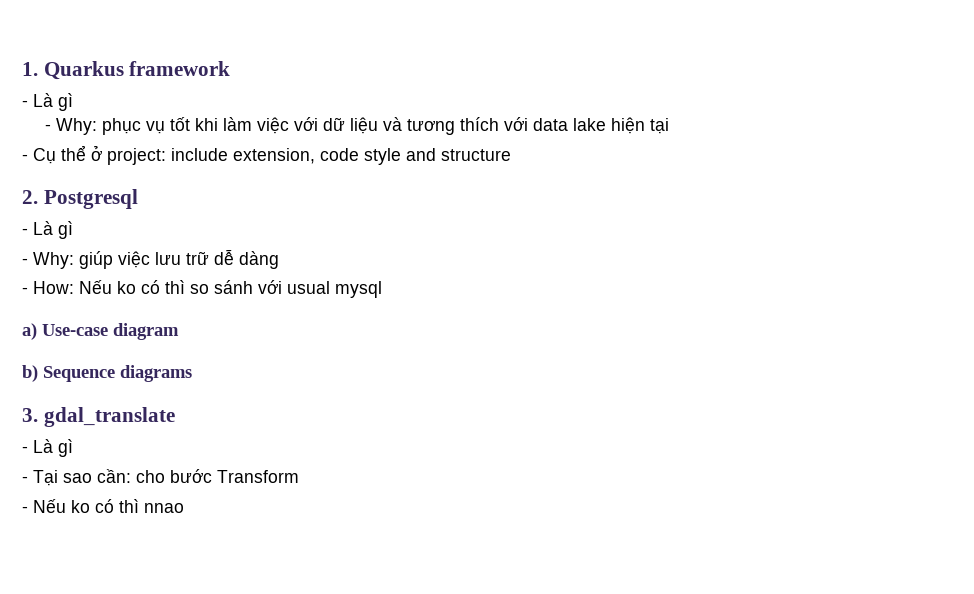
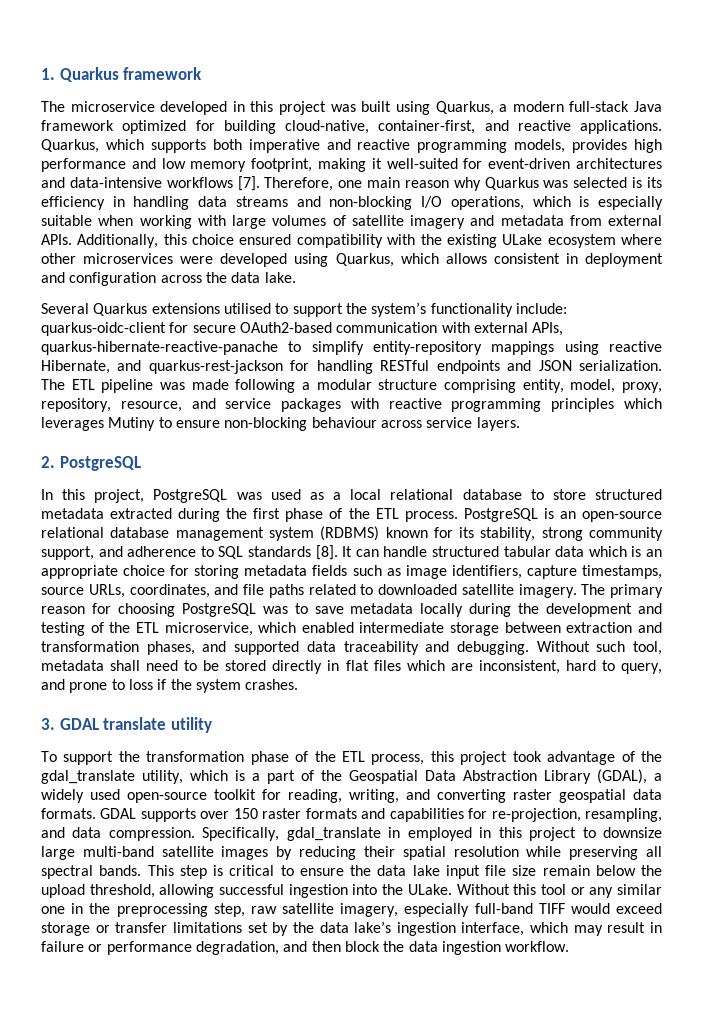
  1. Quarkus framework
- - Là gì
- - Why: phục vụ tốt khi làm việc với dữ liệu và tương thích với data lake hiện tại
- - Cụ thể ở project: include extension, code style and structure
- 2. Postgresql
- - Là gì
- - Why: giúp việc lưu trữ dễ dàng
- - How: Nếu ko có thì so sánh với usual mysql
- a) Use-case diagram
- b) Sequence diagrams
- 3. gdal_translate
- - Là gì
- - Tại sao cần: cho bước Transform
- - Nếu ko có thì nnao
+ The microservice developed in this project was built using Quarkus, a modern full-stack Java framework optimized for building cloud-native, container-first, and reactive applications. Quarkus, which supports both imperative and reactive programming models, provides high performance and low memory footprint, making it well-suited for event-driven architectures and data-intensive workflows [7]. Therefore, one main reason why Quarkus was selected is its efficiency in handling data streams and non-blocking I/O operations, which is especially suitable when working with large volumes of satellite imagery and metadata from external APIs. Additionally, this choice ensured compatibility with the existing ULake ecosystem where other microservices were developed using Quarkus, which allows consistent in deployment and configuration across the data lake.
+ Several Quarkus extensions utilised to support the system’s functionality include: quarkus-oidc-client for secure OAuth2-based communication with external APIs, quarkus-hibernate-reactive-panache to simplify entity-repository mappings using reactive Hibernate, and quarkus-rest-jackson for handling RESTful endpoints and JSON serialization. The ETL pipeline was made following a modular structure comprising entity, model, proxy, repository, resource, and service packages with reactive programming principles which leverages Mutiny to ensure non-blocking behaviour across service layers.
+ 2. PostgreSQL
+ In this project, PostgreSQL was used as a local relational database to store structured metadata extracted during the first phase of the ETL process. PostgreSQL is an open-source relational database management system (RDBMS) known for its stability, strong community support, and adherence to SQL standards [8]. It can handle structured tabular data which is an appropriate choice for storing metadata fields such as image identifiers, capture timestamps, source URLs, coordinates, and file paths related to downloaded satellite imagery. The primary reason for choosing PostgreSQL was to save metadata locally during the development and testing of the ETL microservice, which enabled intermediate storage between extraction and transformation phases, and supported data traceability and debugging. Without such tool, metadata shall need to be stored directly in flat files which are inconsistent, hard to query, and prone to loss if the system crashes.
+ 3. GDAL translate utility
+ To support the transformation phase of the ETL process, this project took advantage of the gdal_translate utility, which is a part of the Geospatial Data Abstraction Library (GDAL), a widely used open-source toolkit for reading, writing, and converting raster geospatial data formats. GDAL supports over 150 raster formats and capabilities for re-projection, resampling, and data compression. Specifically, gdal_translate in employed in this project to downsize large multi-band satellite images by reducing their spatial resolution while preserving all spectral bands. This step is critical to ensure the data lake input file size remain below the upload threshold, allowing successful ingestion into the ULake. Without this tool or any similar one in the preprocessing step, raw satellite imagery, especially full-band TIFF would exceed storage or transfer limitations set by the data lake’s ingestion interface, which may result in failure or performance degradation, and then block the data ingestion workflow.

